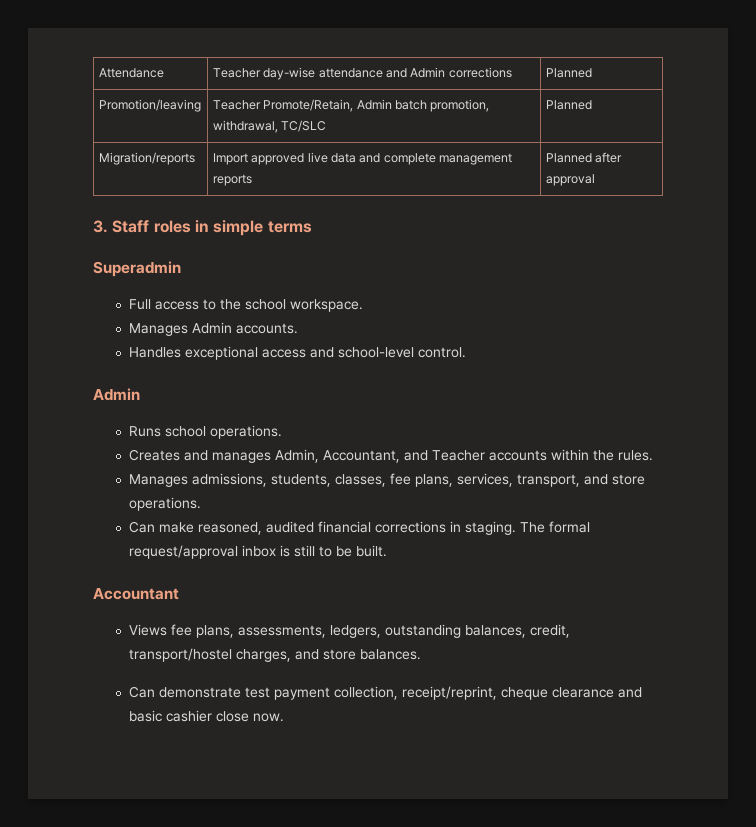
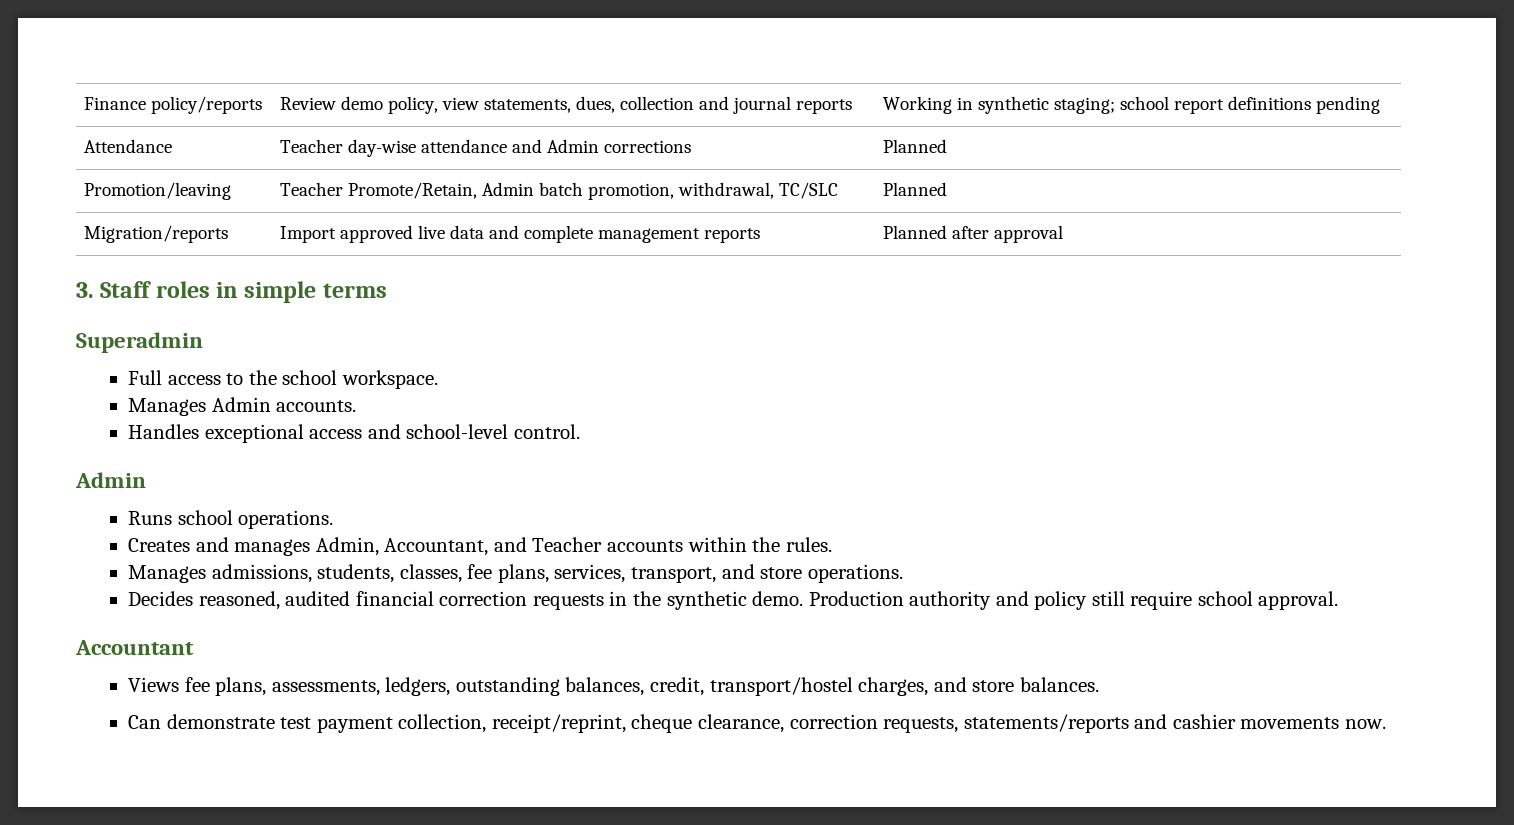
+ Finance policy/reports | Review demo policy, view statements, dues, collection and journal reports | Working in synthetic staging; school report definitions pending
- Can make reasoned, audited financial corrections in staging. The formal request/approval inbox is still to be built.
+ Decides reasoned, audited financial correction requests in the synthetic demo. Production authority and policy still require school approval.
- Can demonstrate test payment collection, receipt/reprint, cheque clearance and basic cashier close now.
+ Can demonstrate test payment collection, receipt/reprint, cheque clearance, correction requests, statements/reports and cashier movements now.

